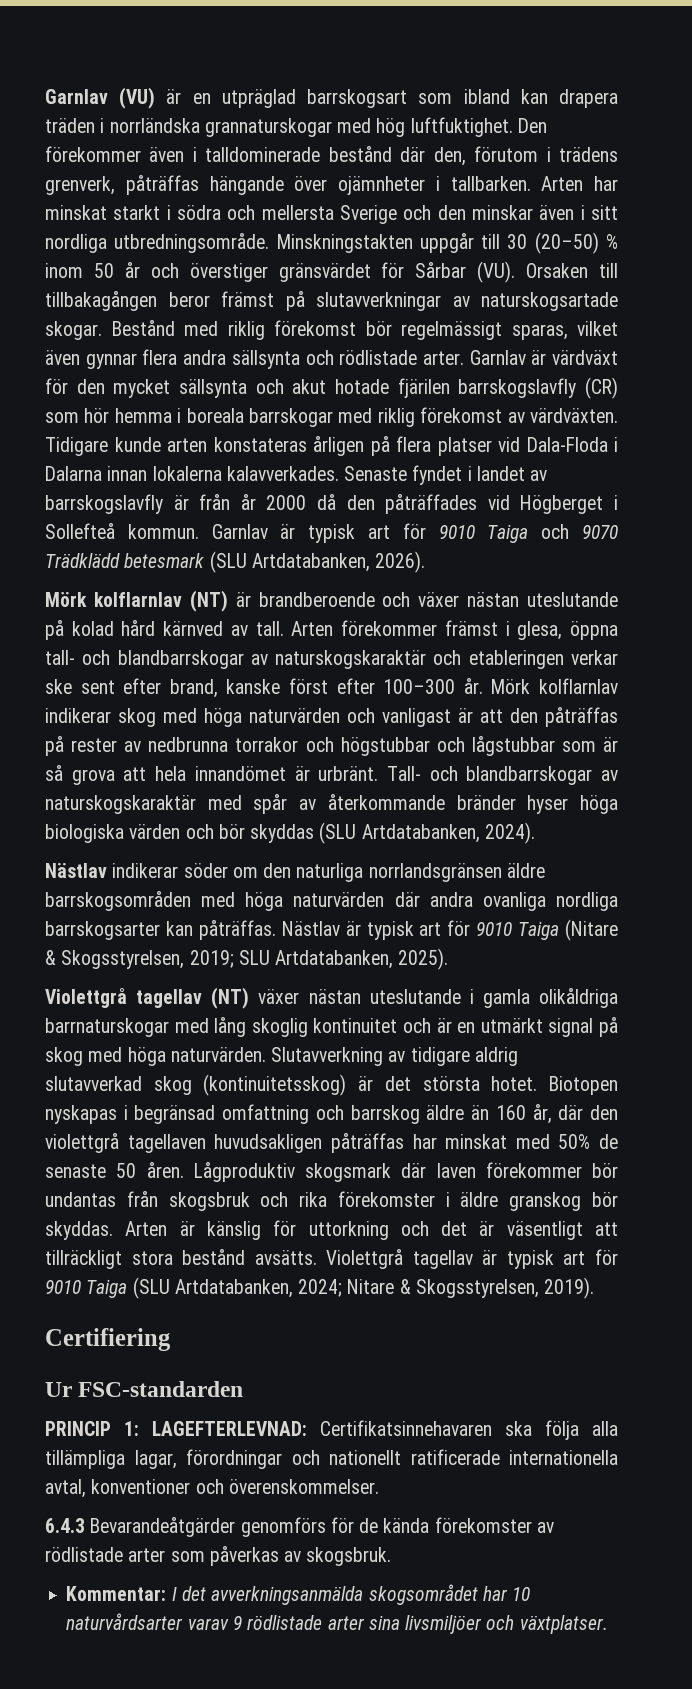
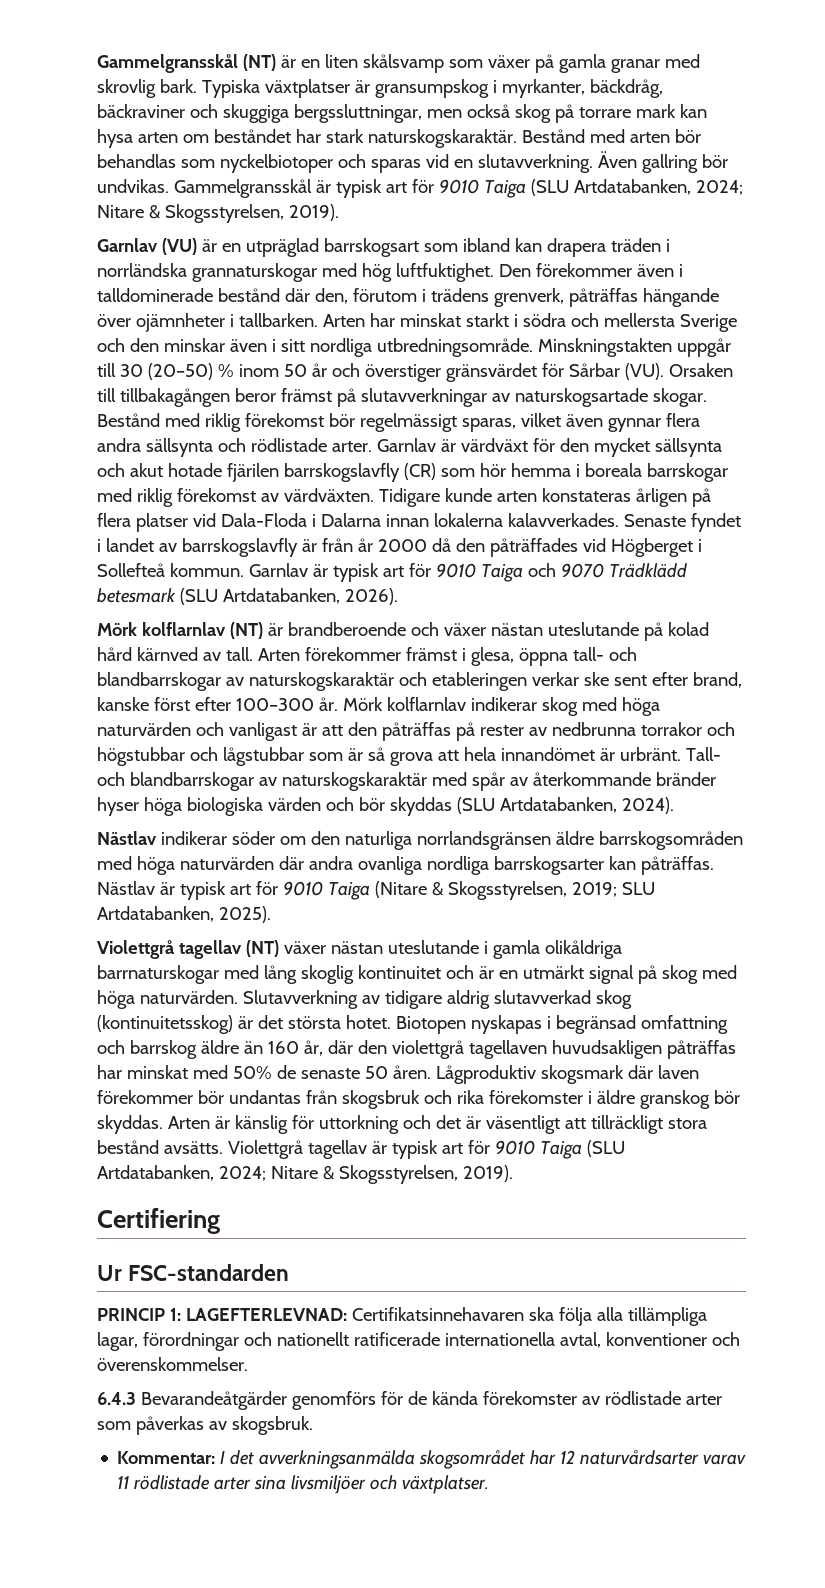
+ Gammelgransskål (NT) är en liten skålsvamp som växer på gamla granar med skrovlig bark. Typiska växtplatser är gransumpskog i myrkanter, bäckdråg, bäckraviner och skuggiga bergssluttningar, men också skog på torrare mark kan hysa arten om beståndet har stark naturskogskaraktär. Bestånd med arten bör behandlas som nyckelbiotoper och sparas vid en slutavverkning. Även gallring bör undvikas. Gammelgransskål är typisk art för 9010 Taiga (SLU Artdatabanken, 2024; Nitare & Skogsstyrelsen, 2019).
- Kommentar: I det avverkningsanmälda skogsområdet har 10 naturvårdsarter varav 9 rödlistade arter sina livsmiljöer och växtplatser.
+ Kommentar: I det avverkningsanmälda skogsområdet har 12 naturvårdsarter varav 11 rödlistade arter sina livsmiljöer och växtplatser.

